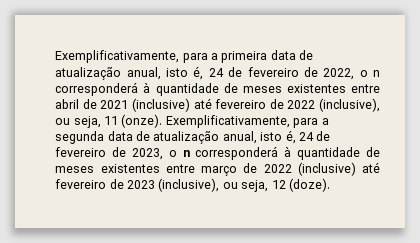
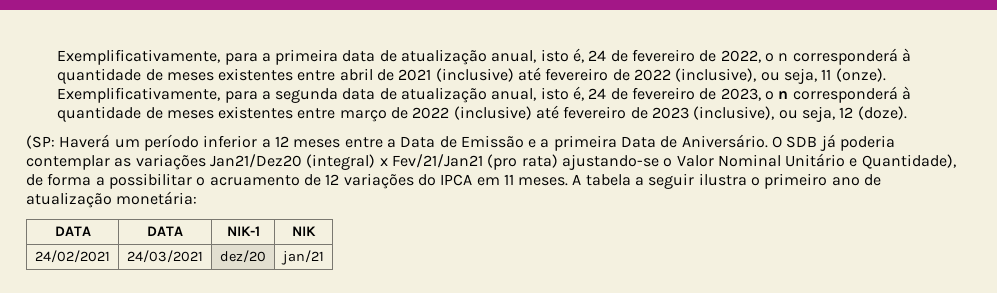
+ (SP: Haverá um período inferior a 12 meses entre a Data de Emissão e a primeira Data de Aniversário. O SDB já poderia contemplar as variações Jan21/Dez20 (integral) x Fev/21/Jan21 (pro rata) ajustando-se o Valor Nominal Unitário e Quantidade), de forma a possibilitar o acruamento de 12 variações do IPCA em 11 meses. A tabela a seguir ilustra o primeiro ano de atualização monetária:
+ DATA | DATA | NIK-1 | NIK
+ 24/02/2021 | 24/03/2021 | dez/20 | jan/21

